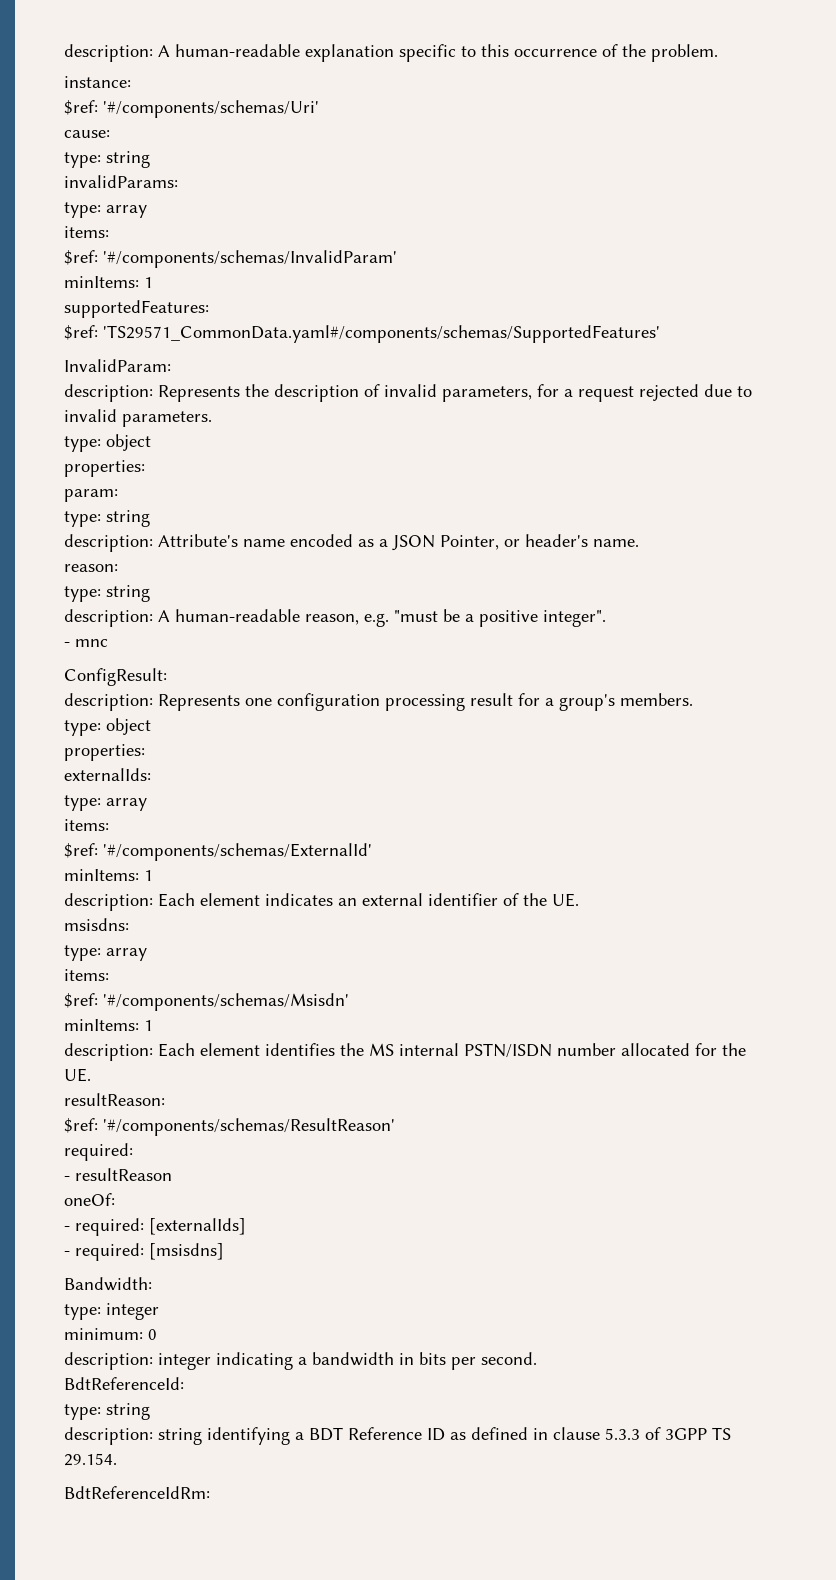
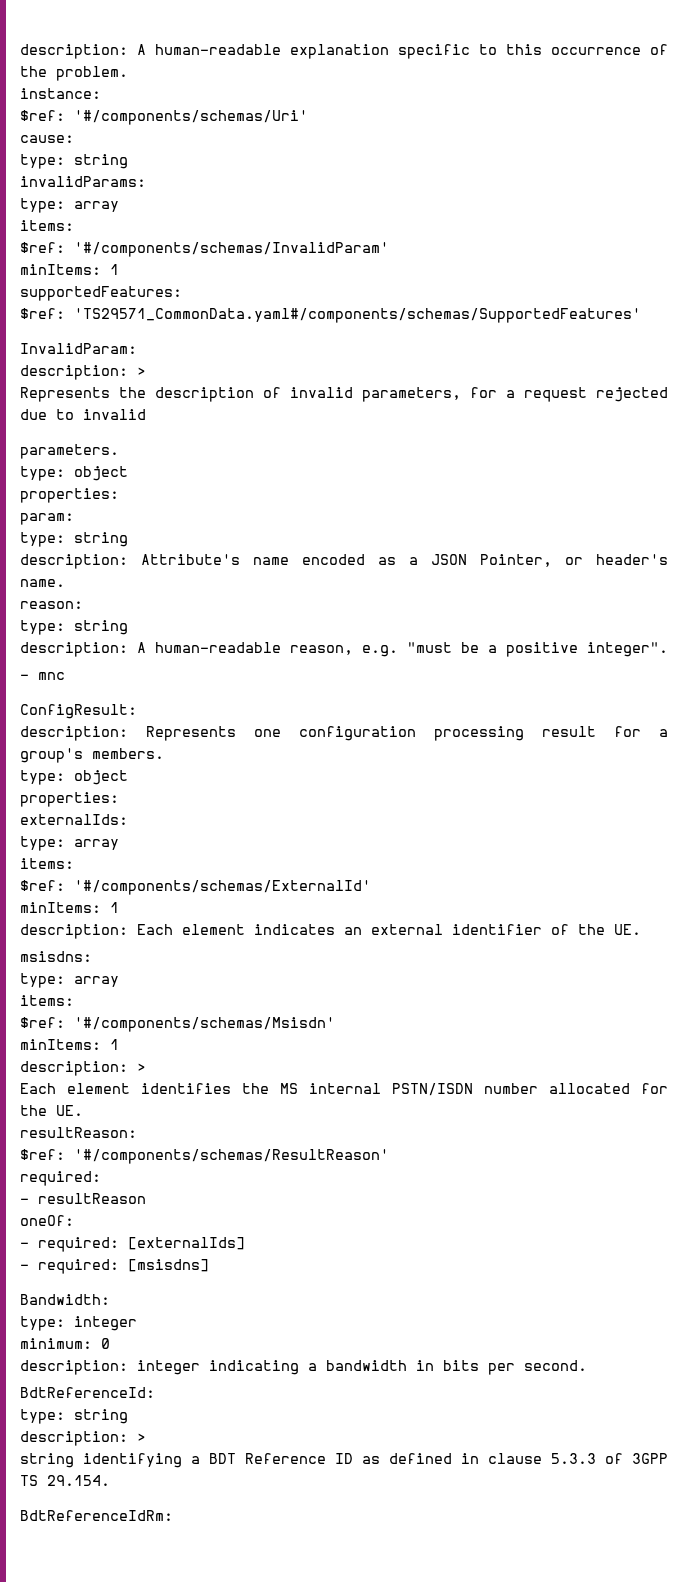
  InvalidParam:
- description: Represents the description of invalid parameters, for a request rejected due to invalid parameters.
+ description: >
+ Represents the description of invalid parameters, for a request rejected due to invalid
+ parameters.
  $ref: '#/components/schemas/Msisdn'
  minItems: 1
- description: Each element identifies the MS internal PSTN/ISDN number allocated for the UE.
+ description: >
+ Each element identifies the MS internal PSTN/ISDN number allocated for the UE.
  BdtReferenceId:
  type: string
- description: string identifying a BDT Reference ID as defined in clause 5.3.3 of 3GPP TS 29.154.
+ description: >
+ string identifying a BDT Reference ID as defined in clause 5.3.3 of 3GPP TS 29.154.

